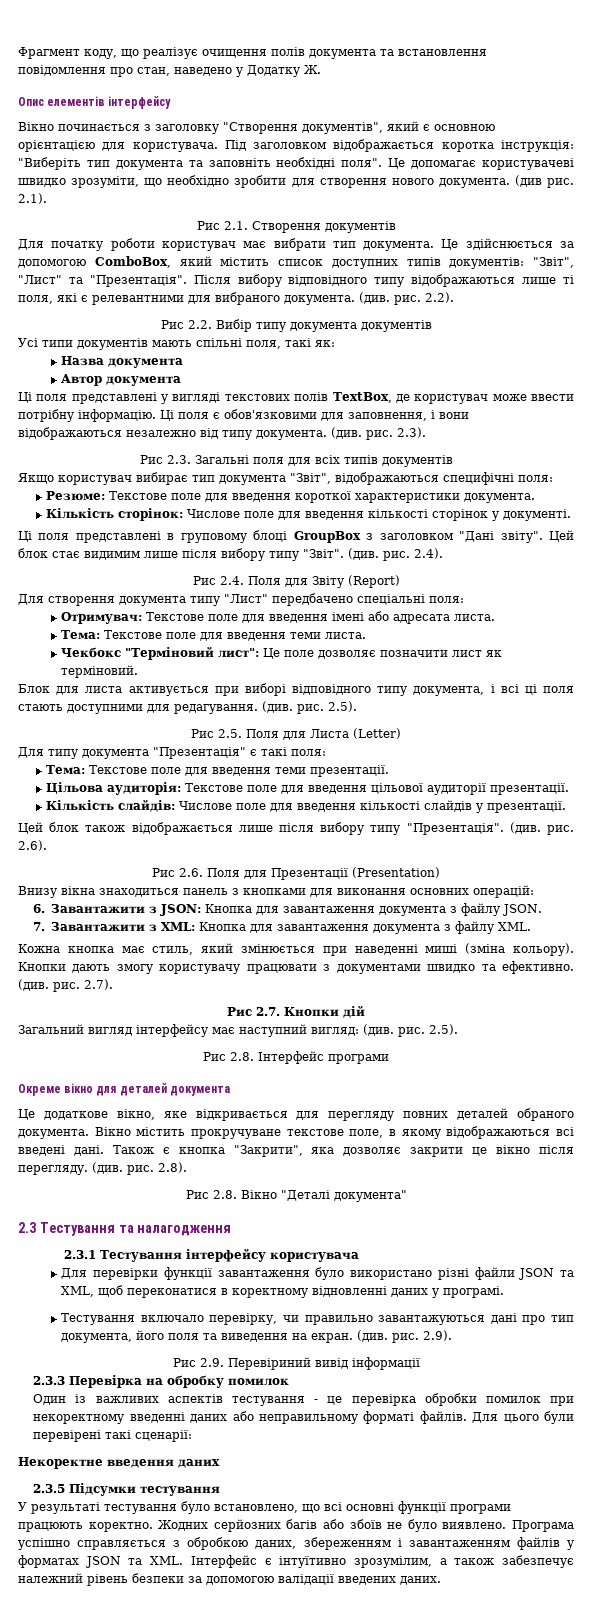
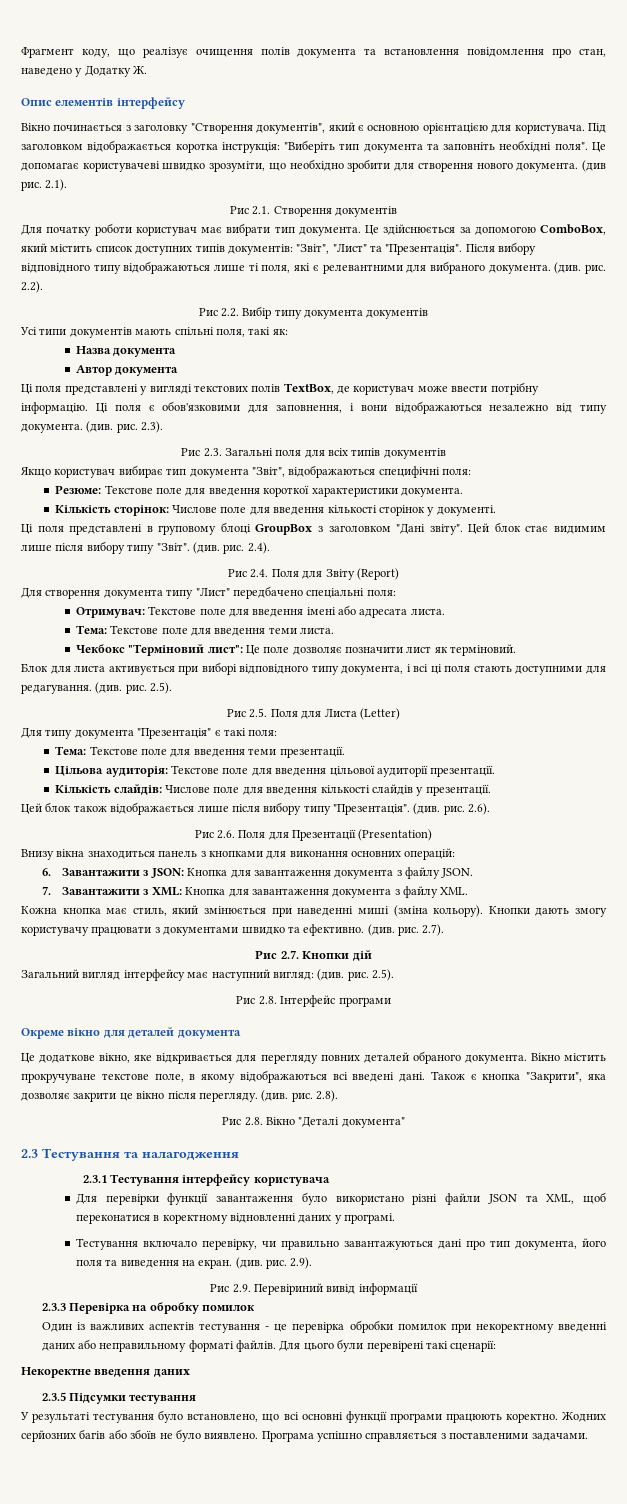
- Програма успішно справляється з обробкою даних, збереженням і завантаженням файлів у форматах JSON та XML. Інтерфейс є інтуїтивно зрозумілим, а також забезпечує належний рівень безпеки за допомогою валідації введених даних.
+ Програма успішно справляється з поставленими задачами.

